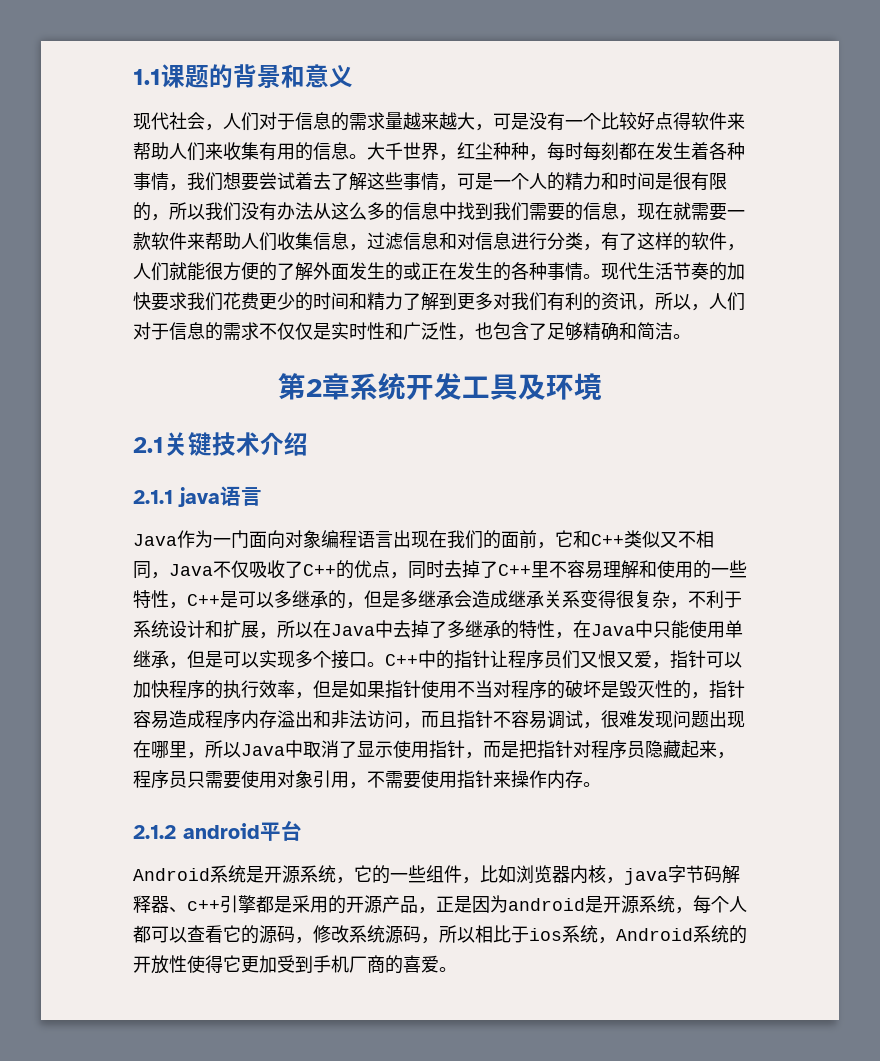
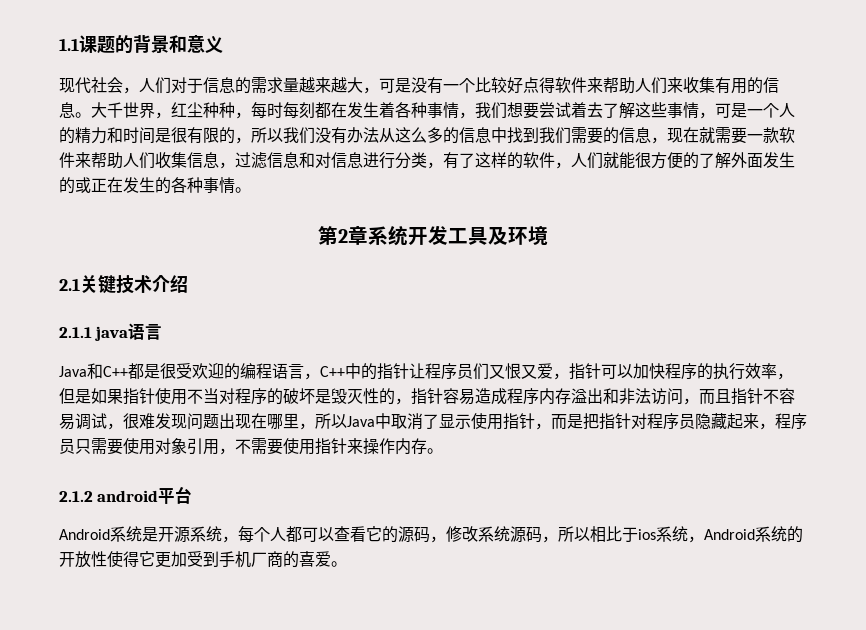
- 现代生活节奏的加快要求我们花费更少的时间和精力了解到更多对我们有利的资讯，所以，人们对于信息的需求不仅仅是实时性和广泛性，也包含了足够精确和简洁。
- Java作为一门面向对象编程语言出现在我们的面前，它和C++类似又不相同，Java不仅吸收了C++的优点，同时去掉了C++里不容易理解和使用的一些特性，C++是可以多继承的，但是多继承会造成继承关系变得很复杂，不利于系统设计和扩展，所以在Java中去掉了多继承的特性，在Java中只能使用单继承，但是可以实现多个接口。C++中的指针让程序员们又恨又爱，指针可以加快程序的执行效率，但是如果指针使用不当对程序的破坏是毁灭性的，指针容易造成程序内存溢出和非法访问，而且指针不容易调试，很难发现问题出现在哪里，所以Java中取消了显示使用指针，而是把指针对程序员隐藏起来，程序员只需要使用对象引用，不需要使用指针来操作内存。
+ Java和C++都是很受欢迎的编程语言，C++中的指针让程序员们又恨又爱，指针可以加快程序的执行效率，但是如果指针使用不当对程序的破坏是毁灭性的，指针容易造成程序内存溢出和非法访问，而且指针不容易调试，很难发现问题出现在哪里，所以Java中取消了显示使用指针，而是把指针对程序员隐藏起来，程序员只需要使用对象引用，不需要使用指针来操作内存。
- Android系统是开源系统，它的一些组件，比如浏览器内核，java字节码解释器、c++引擎都是采用的开源产品，正是因为android是开源系统，每个人都可以查看它的源码，修改系统源码，所以相比于ios系统，Android系统的开放性使得它更加受到手机厂商的喜爱。
+ Android系统是开源系统，每个人都可以查看它的源码，修改系统源码，所以相比于ios系统，Android系统的开放性使得它更加受到手机厂商的喜爱。

